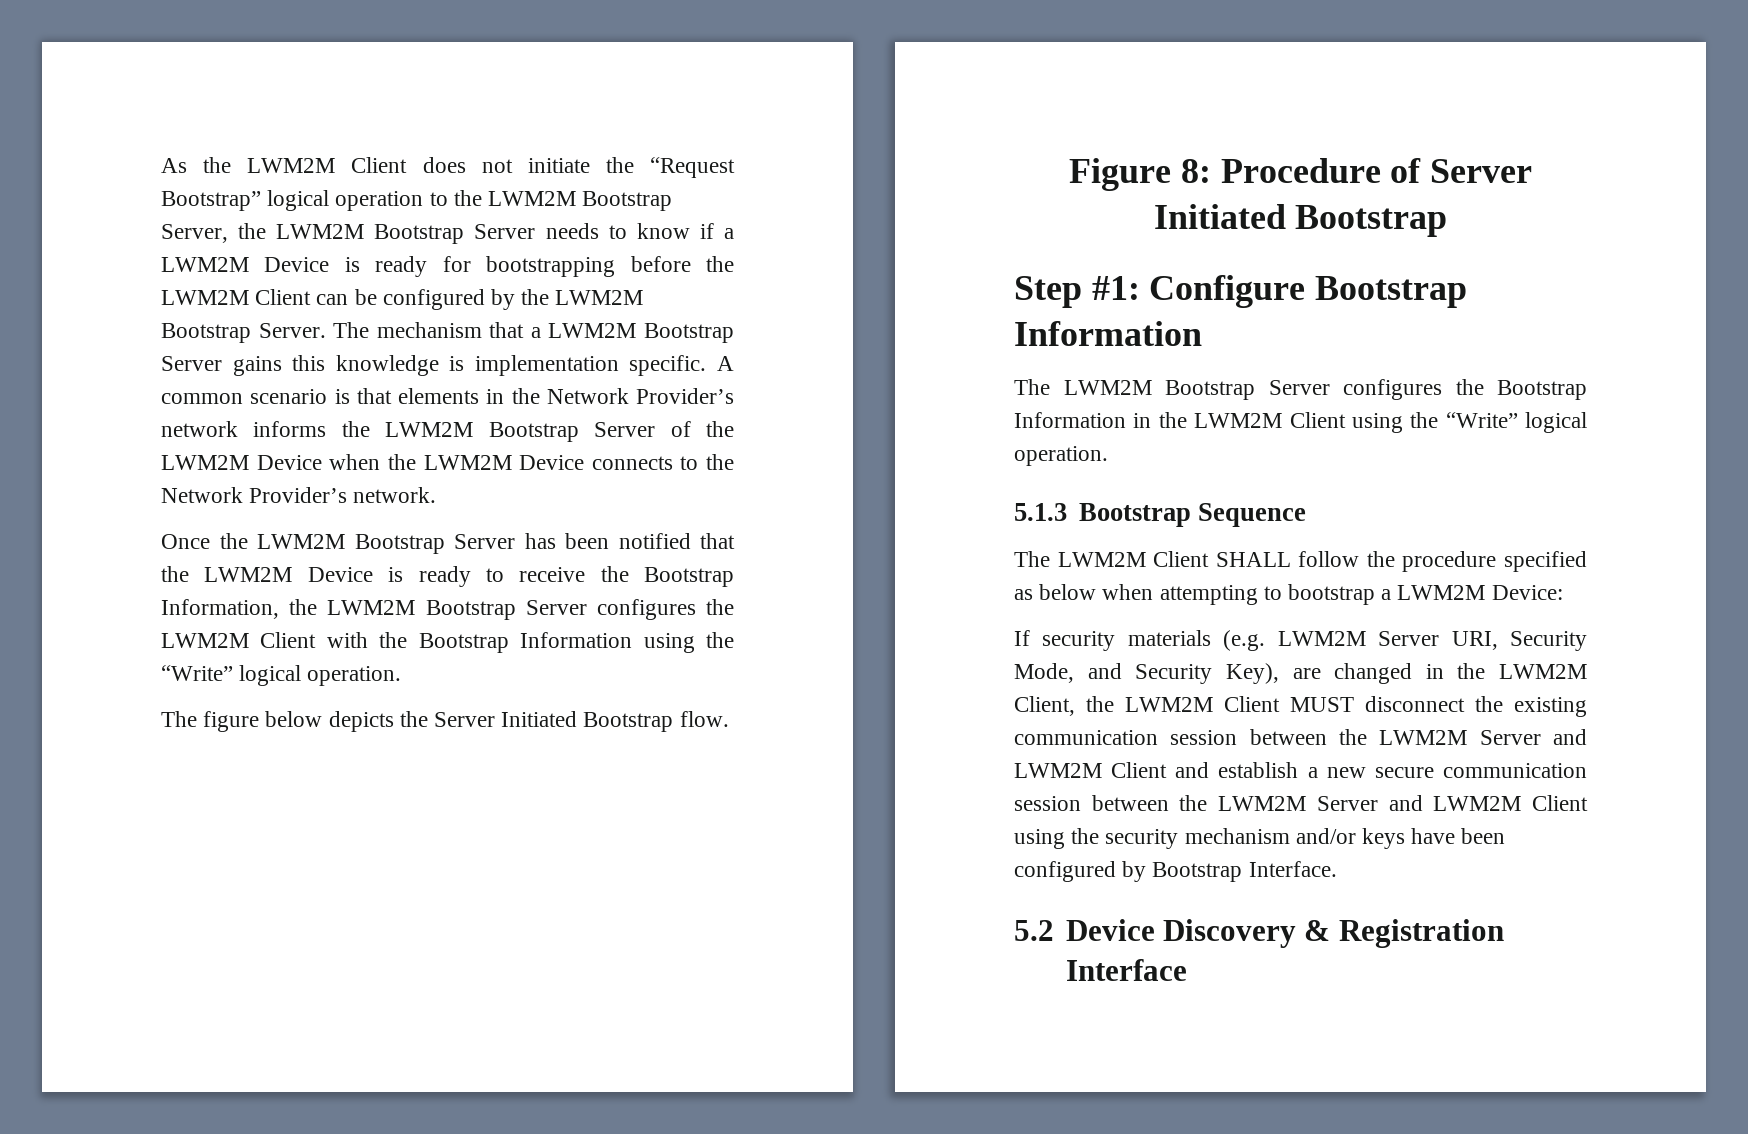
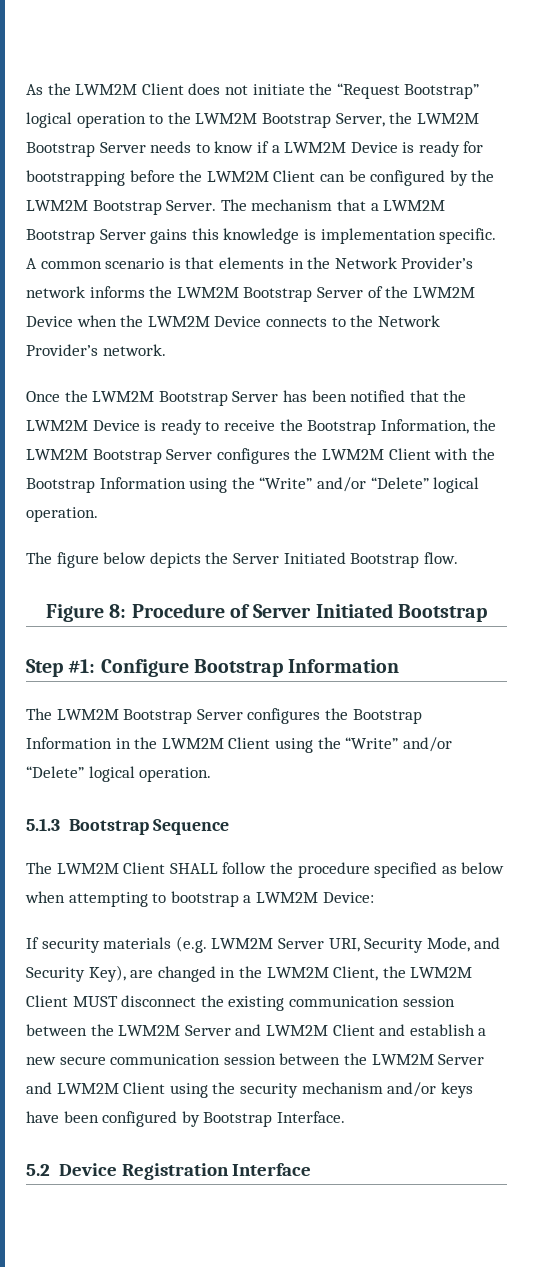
- Once the LWM2M Bootstrap Server has been notified that the LWM2M Device is ready to receive the Bootstrap Information, the LWM2M Bootstrap Server configures the LWM2M Client with the Bootstrap Information using the “Write” logical operation.
+ Once the LWM2M Bootstrap Server has been notified that the LWM2M Device is ready to receive the Bootstrap Information, the LWM2M Bootstrap Server configures the LWM2M Client with the Bootstrap Information using the “Write” and/or “Delete” logical operation.
- The LWM2M Bootstrap Server configures the Bootstrap Information in the LWM2M Client using the “Write” logical operation.
+ The LWM2M Bootstrap Server configures the Bootstrap Information in the LWM2M Client using the “Write” and/or “Delete” logical operation.
- 5.2 Device Discovery & Registration Interface
+ 5.2 Device Registration Interface

